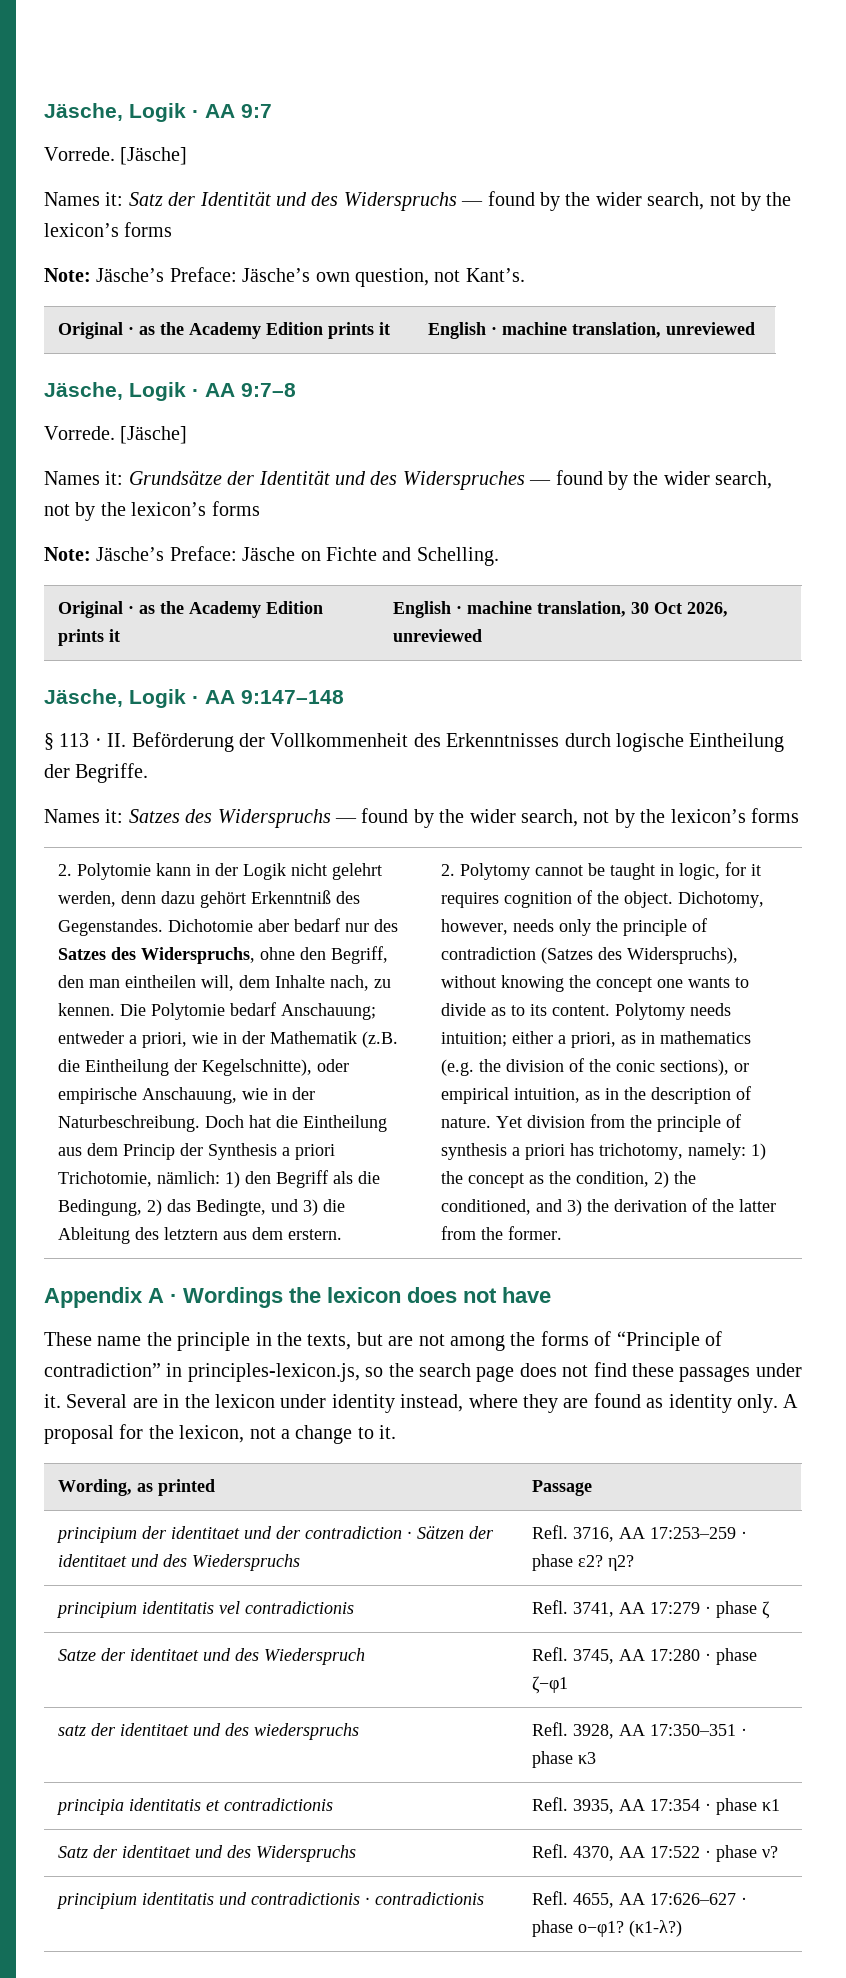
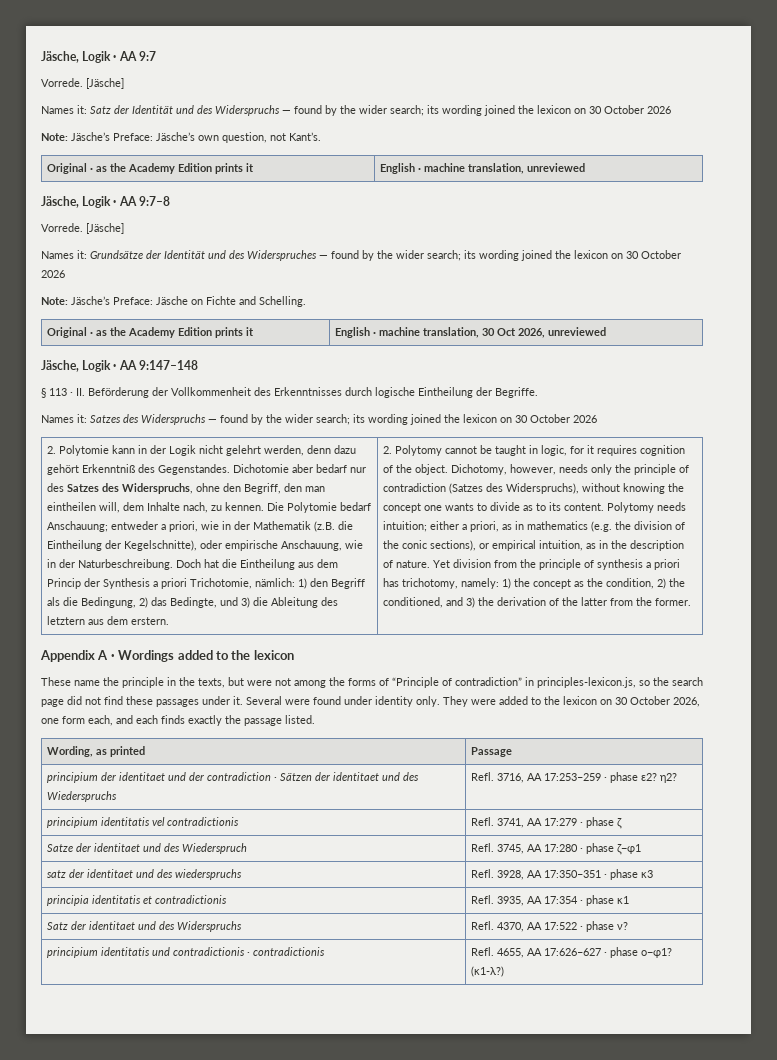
- Names it: Satz der Identität und des Widerspruchs — found by the wider search, not by the lexicon’s forms
+ Names it: Satz der Identität und des Widerspruchs — found by the wider search; its wording joined the lexicon on 30 October 2026
- Names it: Grundsätze der Identität und des Widerspruches — found by the wider search, not by the lexicon’s forms
+ Names it: Grundsätze der Identität und des Widerspruches — found by the wider search; its wording joined the lexicon on 30 October 2026
- Names it: Satzes des Widerspruchs — found by the wider search, not by the lexicon’s forms
+ Names it: Satzes des Widerspruchs — found by the wider search; its wording joined the lexicon on 30 October 2026
- Appendix A · Wordings the lexicon does not have
+ Appendix A · Wordings added to the lexicon
- These name the principle in the texts, but are not among the forms of “Principle of contradiction” in principles-lexicon.js, so the search page does not find these passages under it.
+ These name the principle in the texts, but were not among the forms of “Principle of contradiction” in principles-lexicon.js, so the search page did not find these passages under it.
- Several are in the lexicon under identity instead, where they are found as identity only. A proposal for the lexicon, not a change to it.
+ Several were found under identity only. They were added to the lexicon on 30 October 2026, one form each, and each finds exactly the passage listed.

